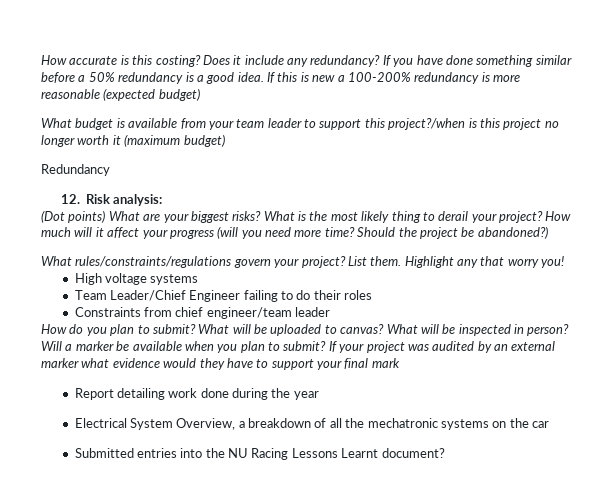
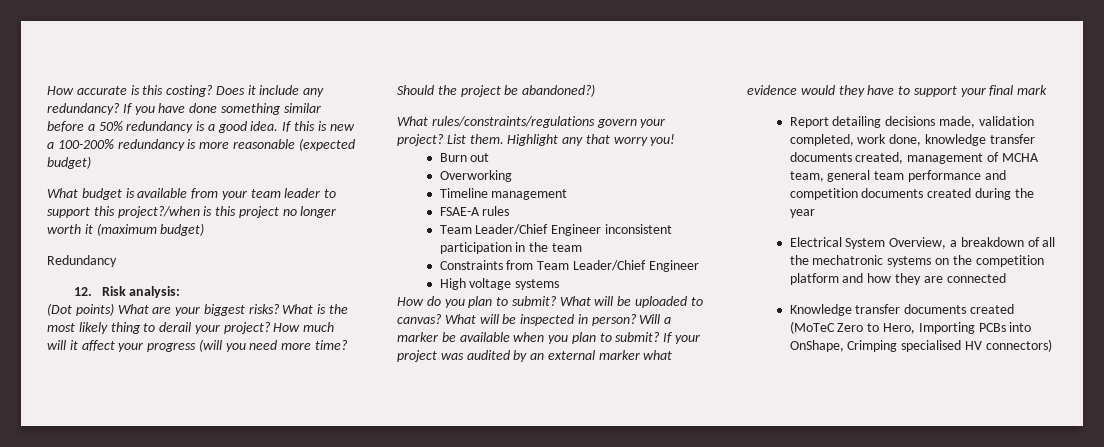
+ Burn out
+ Overworking
+ Timeline management
+ FSAE-A rules
+ Team Leader/Chief Engineer inconsistent participation in the team
+ Constraints from Team Leader/Chief Engineer
  High voltage systems
- Team Leader/Chief Engineer failing to do their roles
- Constraints from chief engineer/team leader
- Report detailing work done during the year
+ Report detailing decisions made, validation completed, work done, knowledge transfer documents created, management of MCHA team, general team performance and competition documents created during the year
- Electrical System Overview, a breakdown of all the mechatronic systems on the car
- Submitted entries into the NU Racing Lessons Learnt document?
+ Electrical System Overview, a breakdown of all the mechatronic systems on the competition platform and how they are connected
+ Knowledge transfer documents created (MoTeC Zero to Hero, Importing PCBs into OnShape, Crimping specialised HV connectors)

